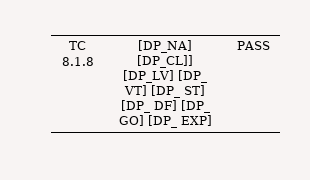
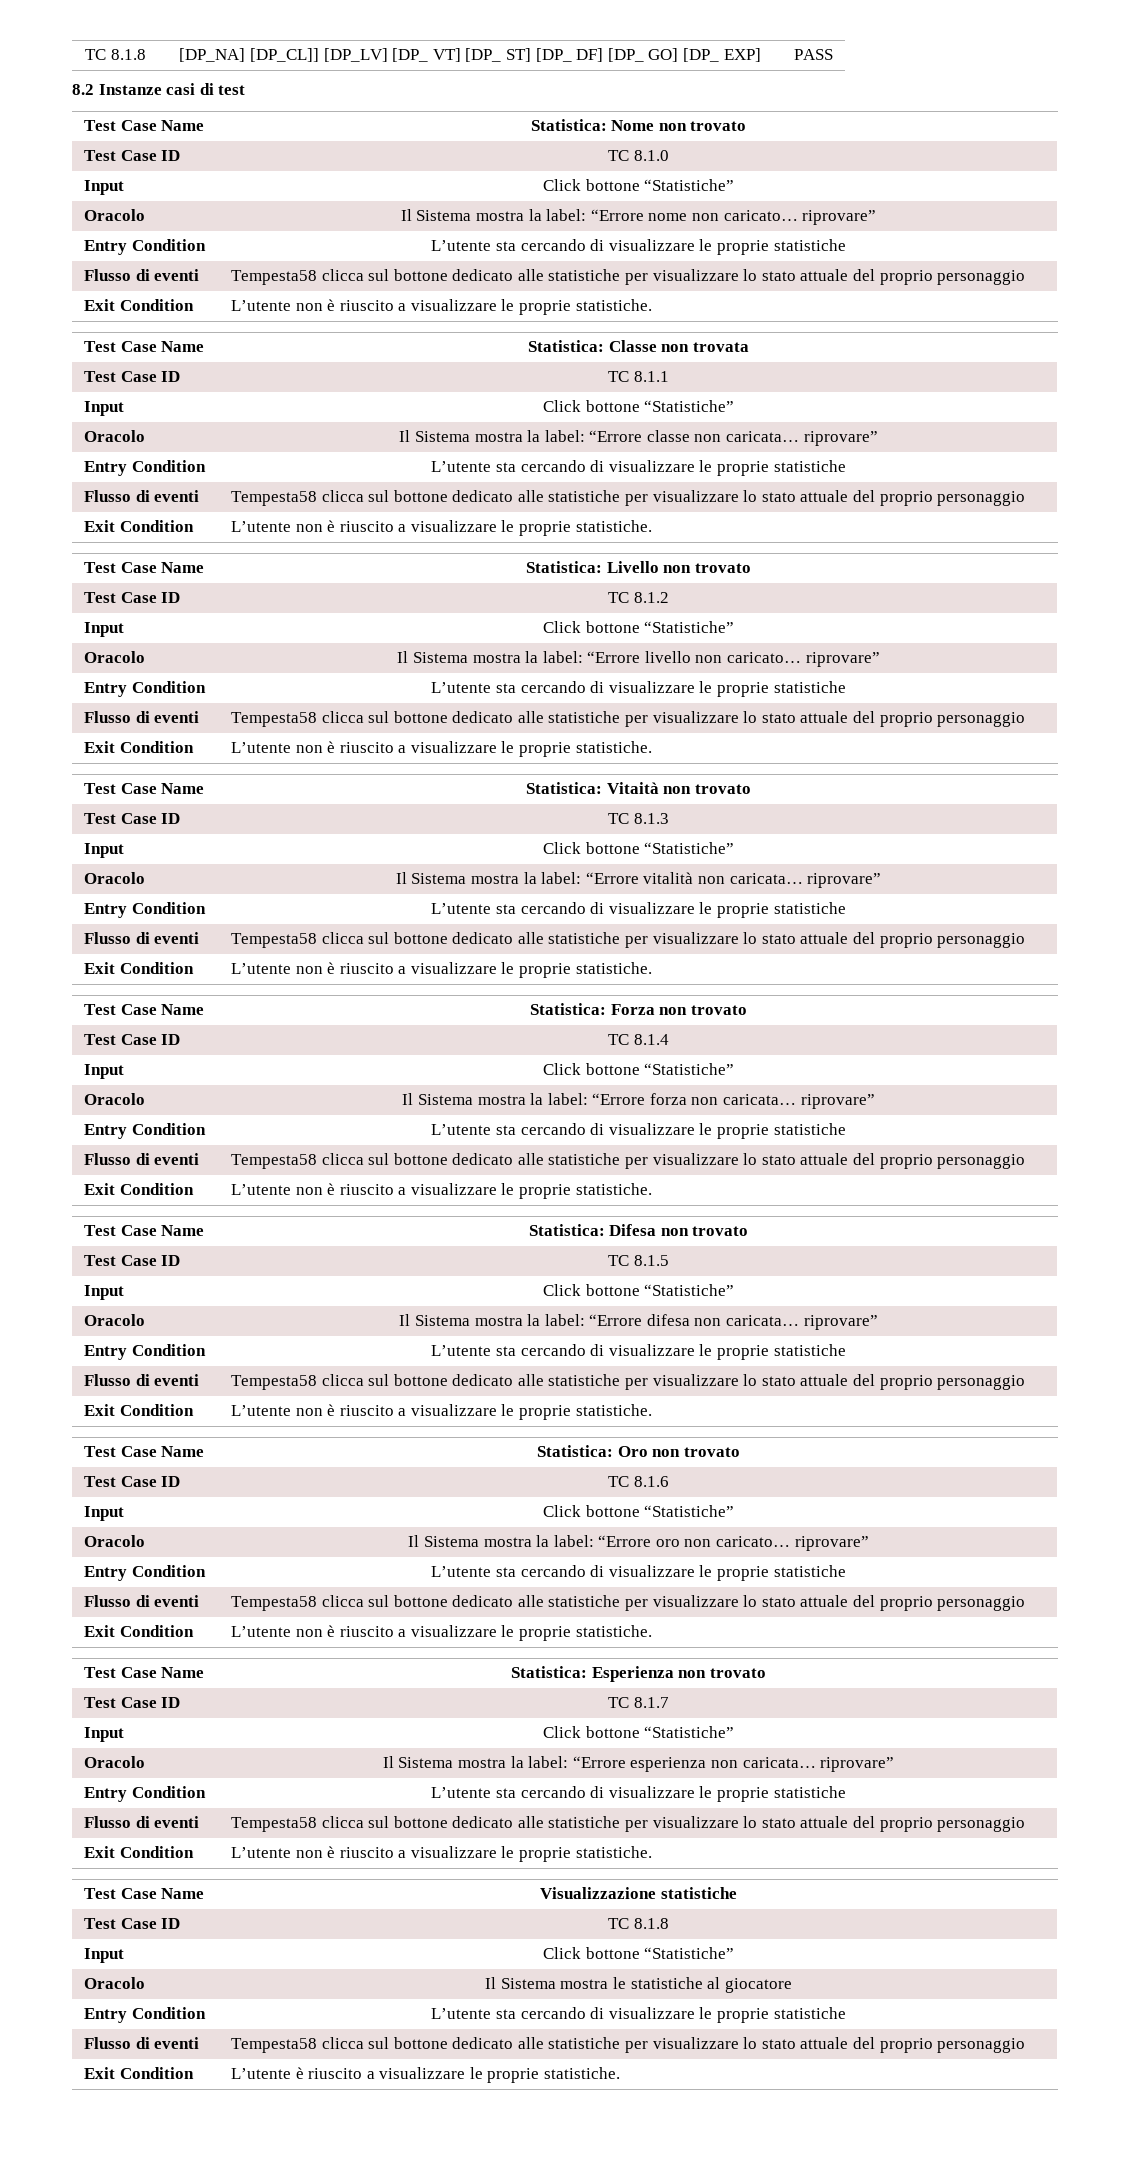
+ 8.2 Instanze casi di test
+ Test Case Name | Statistica: Nome non trovato
+ Test Case ID | TC 8.1.0
+ Input | Click bottone “Statistiche”
+ Oracolo | Il Sistema mostra la label: “Errore nome non caricato… riprovare”
+ Entry Condition | L’utente sta cercando di visualizzare le proprie statistiche
+ Flusso di eventi | Tempesta58 clicca sul bottone dedicato alle statistiche per visualizzare lo stato attuale del proprio personaggio
+ Exit Condition | L’utente non è riuscito a visualizzare le proprie statistiche.
+ Test Case Name | Statistica: Classe non trovata
+ Test Case ID | TC 8.1.1
+ Input | Click bottone “Statistiche”
+ Oracolo | Il Sistema mostra la label: “Errore classe non caricata… riprovare”
+ Entry Condition | L’utente sta cercando di visualizzare le proprie statistiche
+ Flusso di eventi | Tempesta58 clicca sul bottone dedicato alle statistiche per visualizzare lo stato attuale del proprio personaggio
+ Exit Condition | L’utente non è riuscito a visualizzare le proprie statistiche.
+ Test Case Name | Statistica: Livello non trovato
+ Test Case ID | TC 8.1.2
+ Input | Click bottone “Statistiche”
+ Oracolo | Il Sistema mostra la label: “Errore livello non caricato… riprovare”
+ Entry Condition | L’utente sta cercando di visualizzare le proprie statistiche
+ Flusso di eventi | Tempesta58 clicca sul bottone dedicato alle statistiche per visualizzare lo stato attuale del proprio personaggio
+ Exit Condition | L’utente non è riuscito a visualizzare le proprie statistiche.
+ Test Case Name | Statistica: Vitaità non trovato
+ Test Case ID | TC 8.1.3
+ Input | Click bottone “Statistiche”
+ Oracolo | Il Sistema mostra la label: “Errore vitalità non caricata… riprovare”
+ Entry Condition | L’utente sta cercando di visualizzare le proprie statistiche
+ Flusso di eventi | Tempesta58 clicca sul bottone dedicato alle statistiche per visualizzare lo stato attuale del proprio personaggio
+ Exit Condition | L’utente non è riuscito a visualizzare le proprie statistiche.
+ Test Case Name | Statistica: Forza non trovato
+ Test Case ID | TC 8.1.4
+ Input | Click bottone “Statistiche”
+ Oracolo | Il Sistema mostra la label: “Errore forza non caricata… riprovare”
+ Entry Condition | L’utente sta cercando di visualizzare le proprie statistiche
+ Flusso di eventi | Tempesta58 clicca sul bottone dedicato alle statistiche per visualizzare lo stato attuale del proprio personaggio
+ Exit Condition | L’utente non è riuscito a visualizzare le proprie statistiche.
+ Test Case Name | Statistica: Difesa non trovato
+ Test Case ID | TC 8.1.5
+ Input | Click bottone “Statistiche”
+ Oracolo | Il Sistema mostra la label: “Errore difesa non caricata… riprovare”
+ Entry Condition | L’utente sta cercando di visualizzare le proprie statistiche
+ Flusso di eventi | Tempesta58 clicca sul bottone dedicato alle statistiche per visualizzare lo stato attuale del proprio personaggio
+ Exit Condition | L’utente non è riuscito a visualizzare le proprie statistiche.
+ Test Case Name | Statistica: Oro non trovato
+ Test Case ID | TC 8.1.6
+ Input | Click bottone “Statistiche”
+ Oracolo | Il Sistema mostra la label: “Errore oro non caricato… riprovare”
+ Entry Condition | L’utente sta cercando di visualizzare le proprie statistiche
+ Flusso di eventi | Tempesta58 clicca sul bottone dedicato alle statistiche per visualizzare lo stato attuale del proprio personaggio
+ Exit Condition | L’utente non è riuscito a visualizzare le proprie statistiche.
+ Test Case Name | Statistica: Esperienza non trovato
+ Test Case ID | TC 8.1.7
+ Input | Click bottone “Statistiche”
+ Oracolo | Il Sistema mostra la label: “Errore esperienza non caricata… riprovare”
+ Entry Condition | L’utente sta cercando di visualizzare le proprie statistiche
+ Flusso di eventi | Tempesta58 clicca sul bottone dedicato alle statistiche per visualizzare lo stato attuale del proprio personaggio
+ Exit Condition | L’utente non è riuscito a visualizzare le proprie statistiche.
+ Test Case Name | Visualizzazione statistiche
+ Test Case ID | TC 8.1.8
+ Input | Click bottone “Statistiche”
+ Oracolo | Il Sistema mostra le statistiche al giocatore
+ Entry Condition | L’utente sta cercando di visualizzare le proprie statistiche
+ Flusso di eventi | Tempesta58 clicca sul bottone dedicato alle statistiche per visualizzare lo stato attuale del proprio personaggio
+ Exit Condition | L’utente è riuscito a visualizzare le proprie statistiche.

